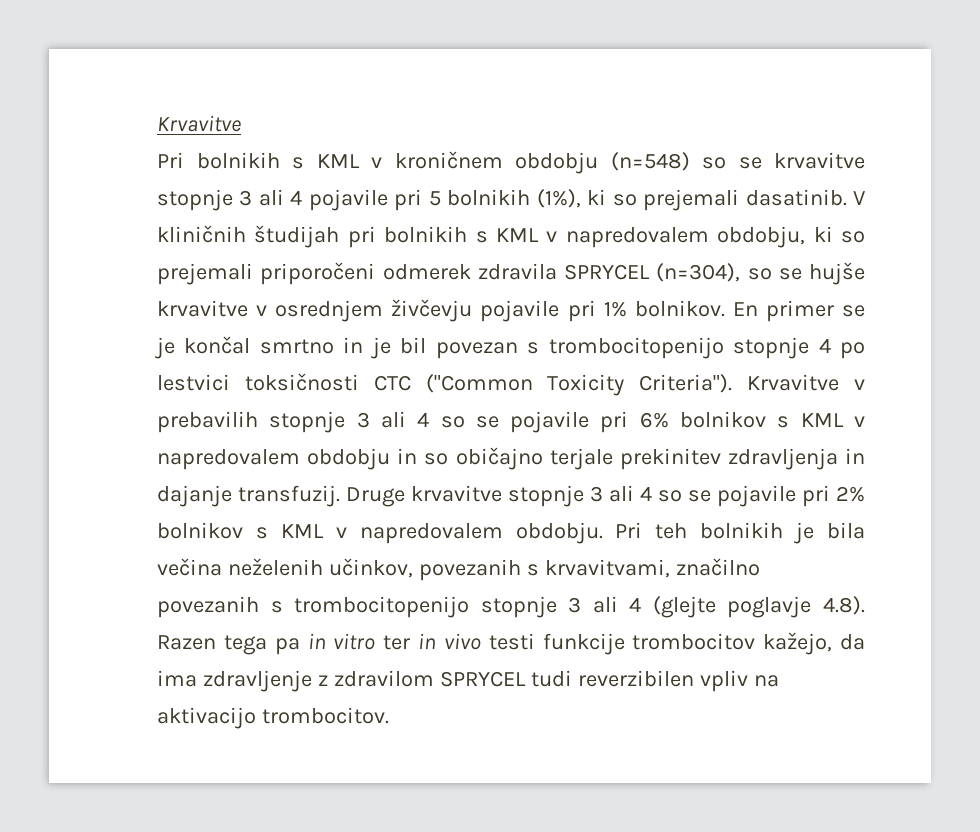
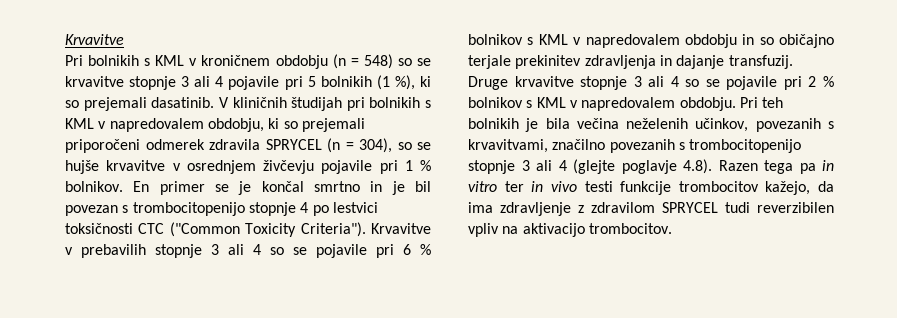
- Pri bolnikih s KML v kroničnem obdobju (n=548) so se krvavitve stopnje 3 ali 4 pojavile pri 5 bolnikih (1%), ki so prejemali dasatinib.
+ Pri bolnikih s KML v kroničnem obdobju (n = 548) so se krvavitve stopnje 3 ali 4 pojavile pri 5 bolnikih (1 %), ki so prejemali dasatinib.
- V kliničnih študijah pri bolnikih s KML v napredovalem obdobju, ki so prejemali priporočeni odmerek zdravila SPRYCEL (n=304), so se hujše krvavitve v osrednjem živčevju pojavile pri 1% bolnikov.
+ V kliničnih študijah pri bolnikih s KML v napredovalem obdobju, ki so prejemali priporočeni odmerek zdravila SPRYCEL (n = 304), so se hujše krvavitve v osrednjem živčevju pojavile pri 1 % bolnikov.
- Krvavitve v prebavilih stopnje 3 ali 4 so se pojavile pri 6% bolnikov s KML v napredovalem obdobju in so običajno terjale prekinitev zdravljenja in dajanje transfuzij.
+ Krvavitve v prebavilih stopnje 3 ali 4 so se pojavile pri 6 % bolnikov s KML v napredovalem obdobju in so običajno terjale prekinitev zdravljenja in dajanje transfuzij.
- Druge krvavitve stopnje 3 ali 4 so se pojavile pri 2% bolnikov s KML v napredovalem obdobju.
+ Druge krvavitve stopnje 3 ali 4 so se pojavile pri 2 % bolnikov s KML v napredovalem obdobju.

